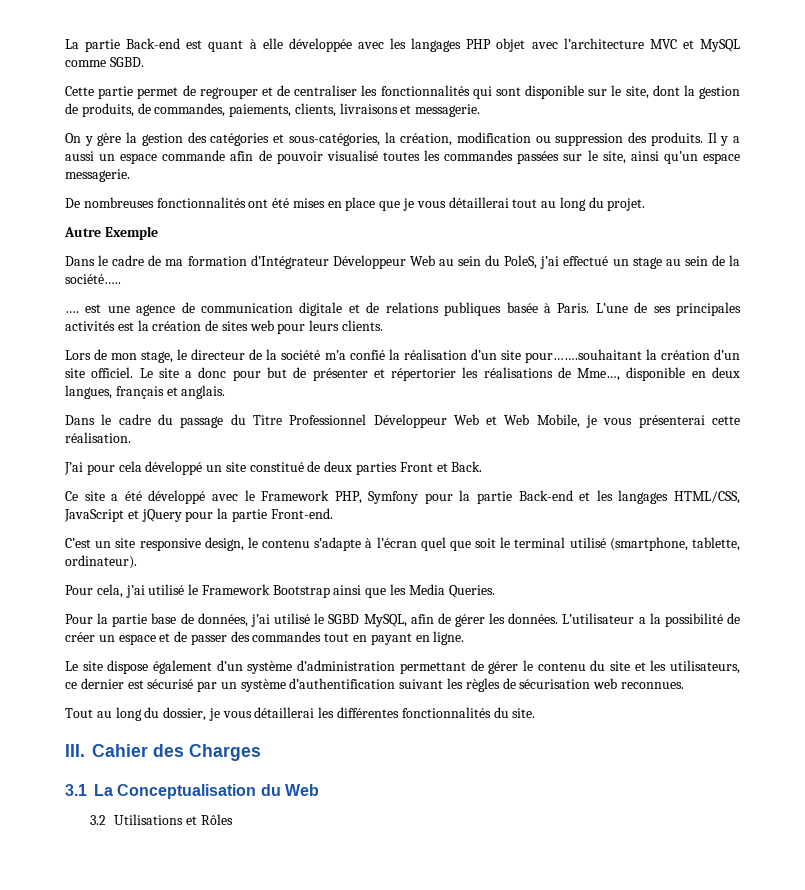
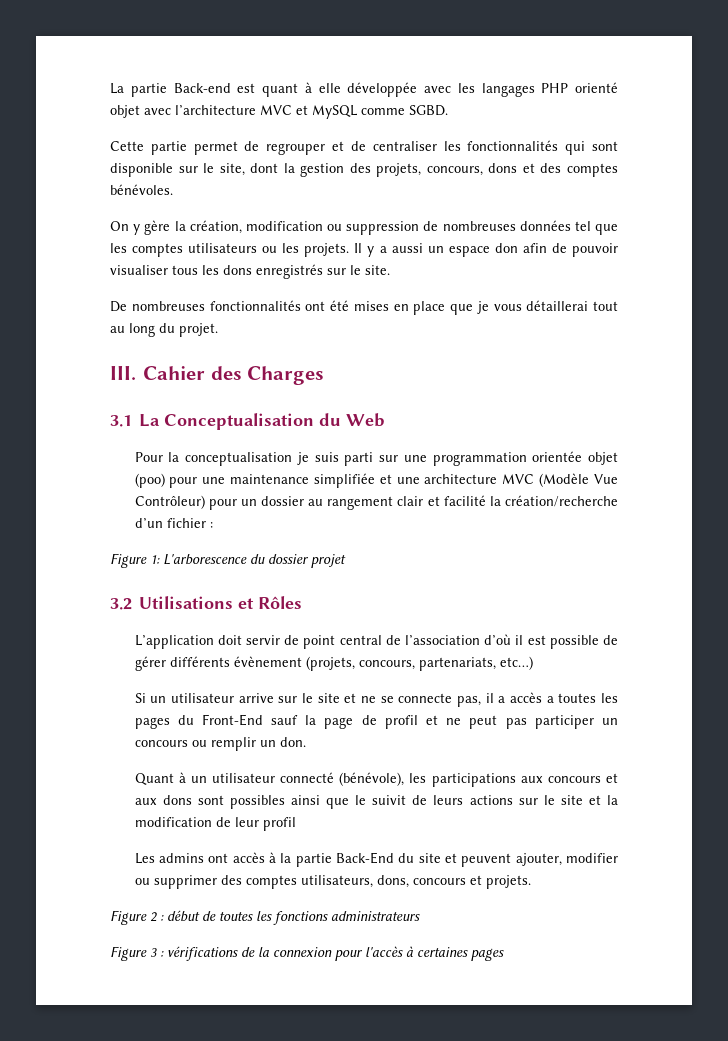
- La partie Back-end est quant à elle développée avec les langages PHP objet avec l’architecture MVC et MySQL comme SGBD.
+ La partie Back-end est quant à elle développée avec les langages PHP orienté objet avec l’architecture MVC et MySQL comme SGBD.
- Cette partie permet de regrouper et de centraliser les fonctionnalités qui sont disponible sur le site, dont la gestion de produits, de commandes, paiements, clients, livraisons et messagerie.
- On y gère la gestion des catégories et sous-catégories, la création, modification ou suppression des produits.
+ Cette partie permet de regrouper et de centraliser les fonctionnalités qui sont disponible sur le site, dont la gestion des projets, concours, dons et des comptes bénévoles.
+ On y gère la création, modification ou suppression de nombreuses données tel que les comptes utilisateurs ou les projets.
- Il y a aussi un espace commande afin de pouvoir visualisé toutes les commandes passées sur le site, ainsi qu’un espace messagerie.
+ Il y a aussi un espace don afin de pouvoir visualiser tous les dons enregistrés sur le site.
- Autre Exemple
- Dans le cadre de ma formation d’Intégrateur Développeur Web au sein du PoleS, j’ai effectué un stage au sein de la société…..
- …. est une agence de communication digitale et de relations publiques basée à Paris. L’une de ses principales activités est la création de sites web pour leurs clients.
- Lors de mon stage, le directeur de la société m’a confié la réalisation d’un site pour…….souhaitant la création d’un site officiel. Le site a donc pour but de présenter et répertorier les réalisations de Mme…, disponible en deux langues, français et anglais.
- Dans le cadre du passage du Titre Professionnel Développeur Web et Web Mobile, je vous présenterai cette réalisation.
- J’ai pour cela développé un site constitué de deux parties Front et Back.
- Ce site a été développé avec le Framework PHP, Symfony pour la partie Back-end et les langages HTML/CSS, JavaScript et jQuery pour la partie Front-end.
- C’est un site responsive design, le contenu s’adapte à l’écran quel que soit le terminal utilisé (smartphone, tablette, ordinateur).
- Pour cela, j’ai utilisé le Framework Bootstrap ainsi que les Media Queries.
- Pour la partie base de données, j’ai utilisé le SGBD MySQL, afin de gérer les données. L’utilisateur a la possibilité de créer un espace et de passer des commandes tout en payant en ligne.
- Le site dispose également d’un système d’administration permettant de gérer le contenu du site et les utilisateurs, ce dernier est sécurisé par un système d’authentification suivant les règles de sécurisation web reconnues.
- Tout au long du dossier, je vous détaillerai les différentes fonctionnalités du site.
+ Pour la conceptualisation je suis parti sur une programmation orientée objet (poo) pour une maintenance simplifiée et une architecture MVC (Modèle Vue Contrôleur) pour un dossier au rangement clair et facilité la création/recherche d’un fichier :
+ Figure 1: L'arborescence du dossier projet
  3.2 Utilisations et Rôles
+ L’application doit servir de point central de l’association d’où il est possible de gérer différents évènement (projets, concours, partenariats, etc…)
+ Si un utilisateur arrive sur le site et ne se connecte pas, il a accès a toutes les pages du Front-End sauf la page de profil et ne peut pas participer un concours ou remplir un don.
+ Quant à un utilisateur connecté (bénévole), les participations aux concours et aux dons sont possibles ainsi que le suivit de leurs actions sur le site et la modification de leur profil
+ Les admins ont accès à la partie Back-End du site et peuvent ajouter, modifier ou supprimer des comptes utilisateurs, dons, concours et projets.
+ Figure 2 : début de toutes les fonctions administrateurs
+ Figure 3 : vérifications de la connexion pour l'accès à certaines pages

